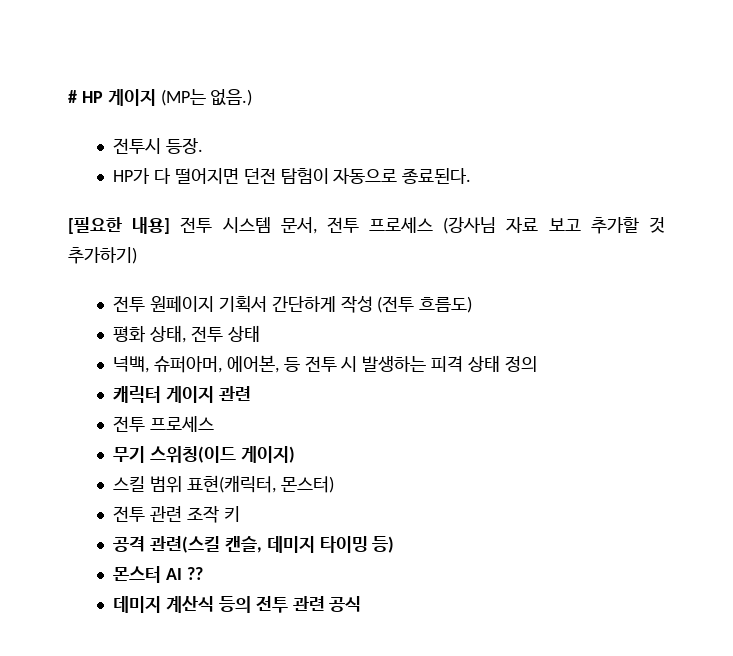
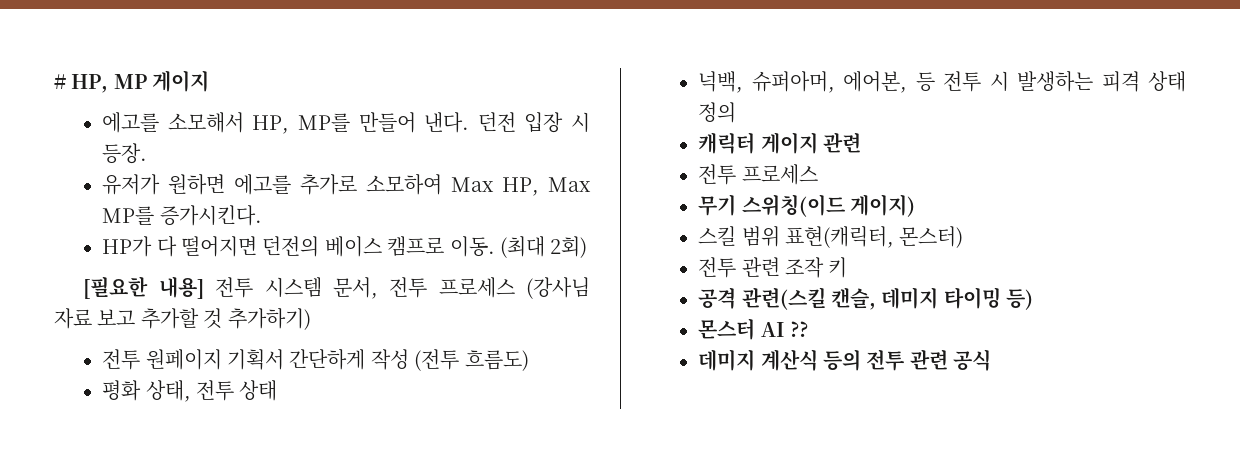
- # HP 게이지 (MP는 없음.)
- 전투시 등장.
- HP가 다 떨어지면 던전 탐험이 자동으로 종료된다.
+ # HP, MP 게이지
+ 에고를 소모해서 HP, MP를 만들어 낸다. 던전 입장 시 등장.
+ 유저가 원하면 에고를 추가로 소모하여 Max HP, Max MP를 증가시킨다.
+ HP가 다 떨어지면 던전의 베이스 캠프로 이동. (최대 2회)

